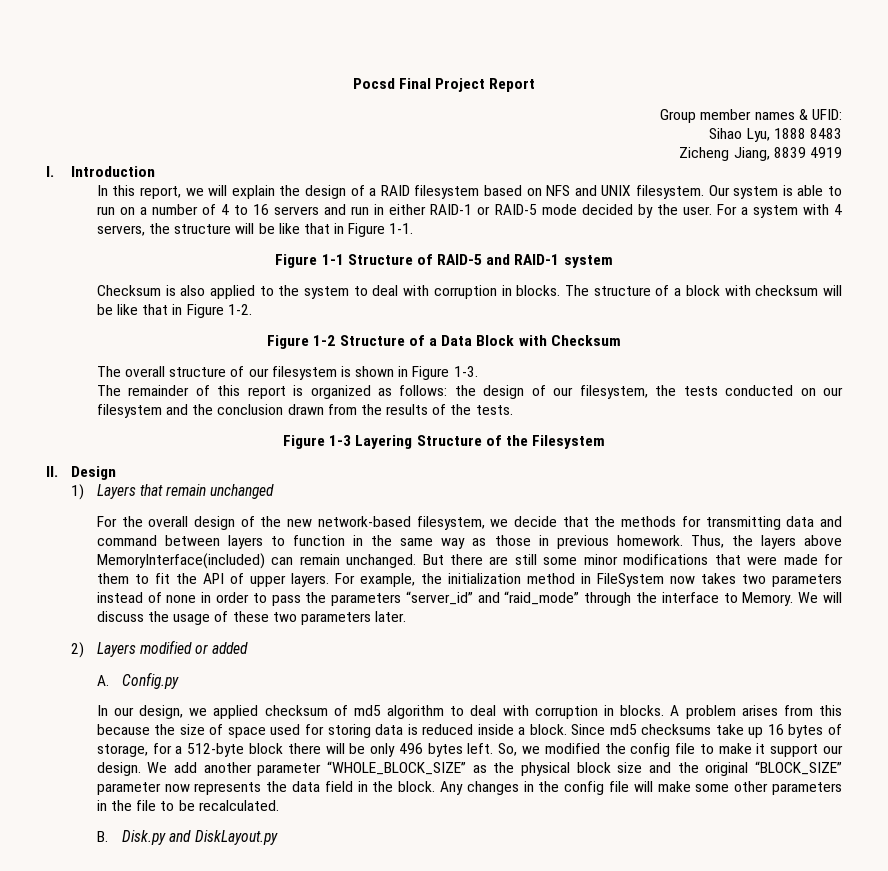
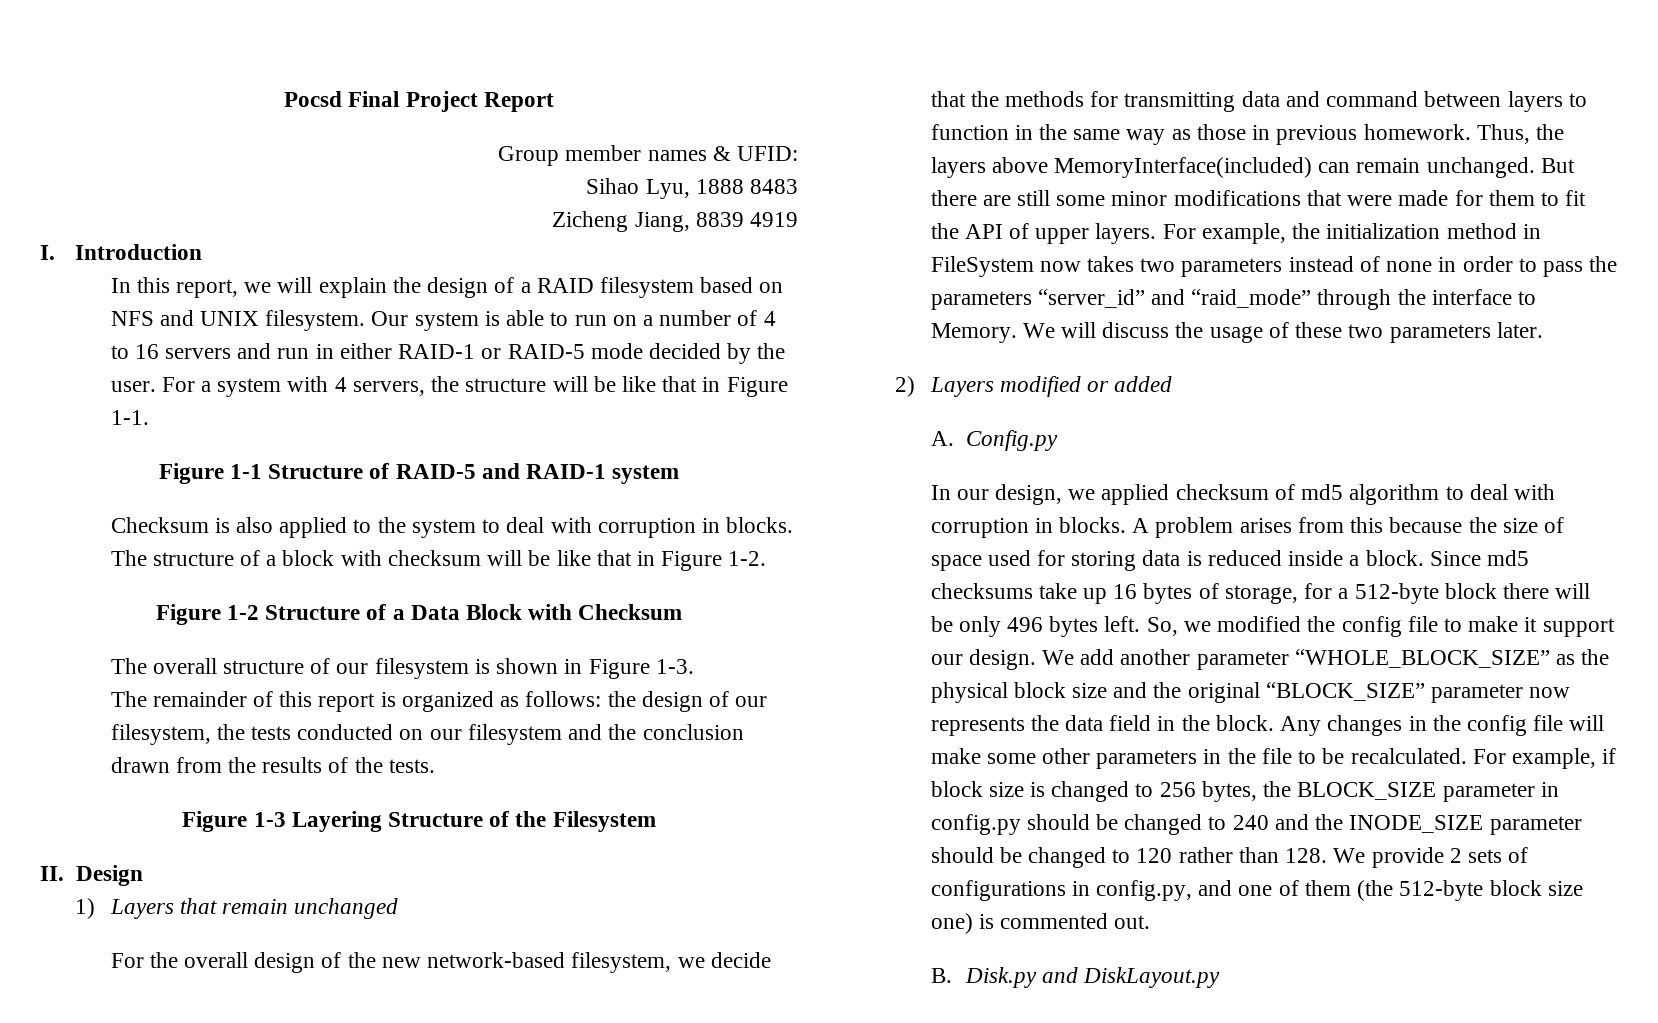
+ For example, if block size is changed to 256 bytes, the BLOCK_SIZE parameter in config.py should be changed to 240 and the INODE_SIZE parameter should be changed to 120 rather than 128. We provide 2 sets of configurations in config.py, and one of them (the 512-byte block size one) is commented out.

